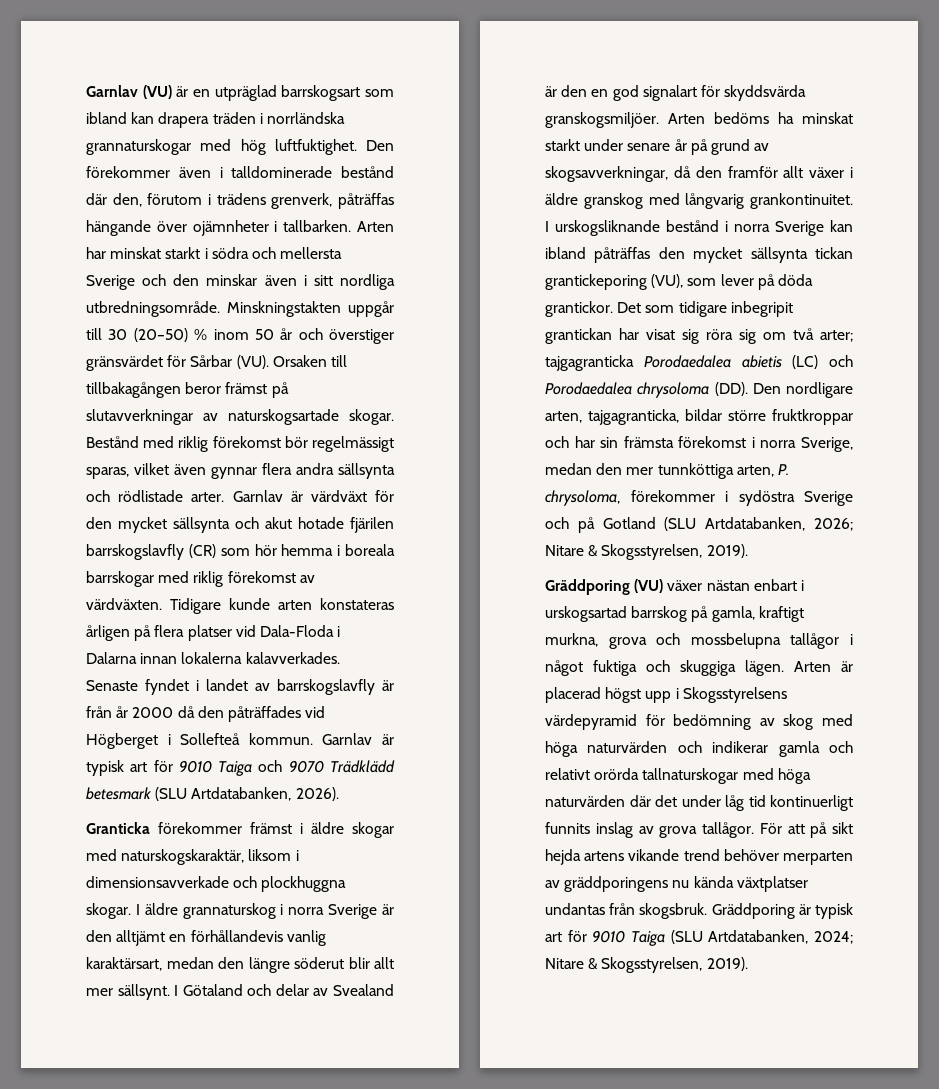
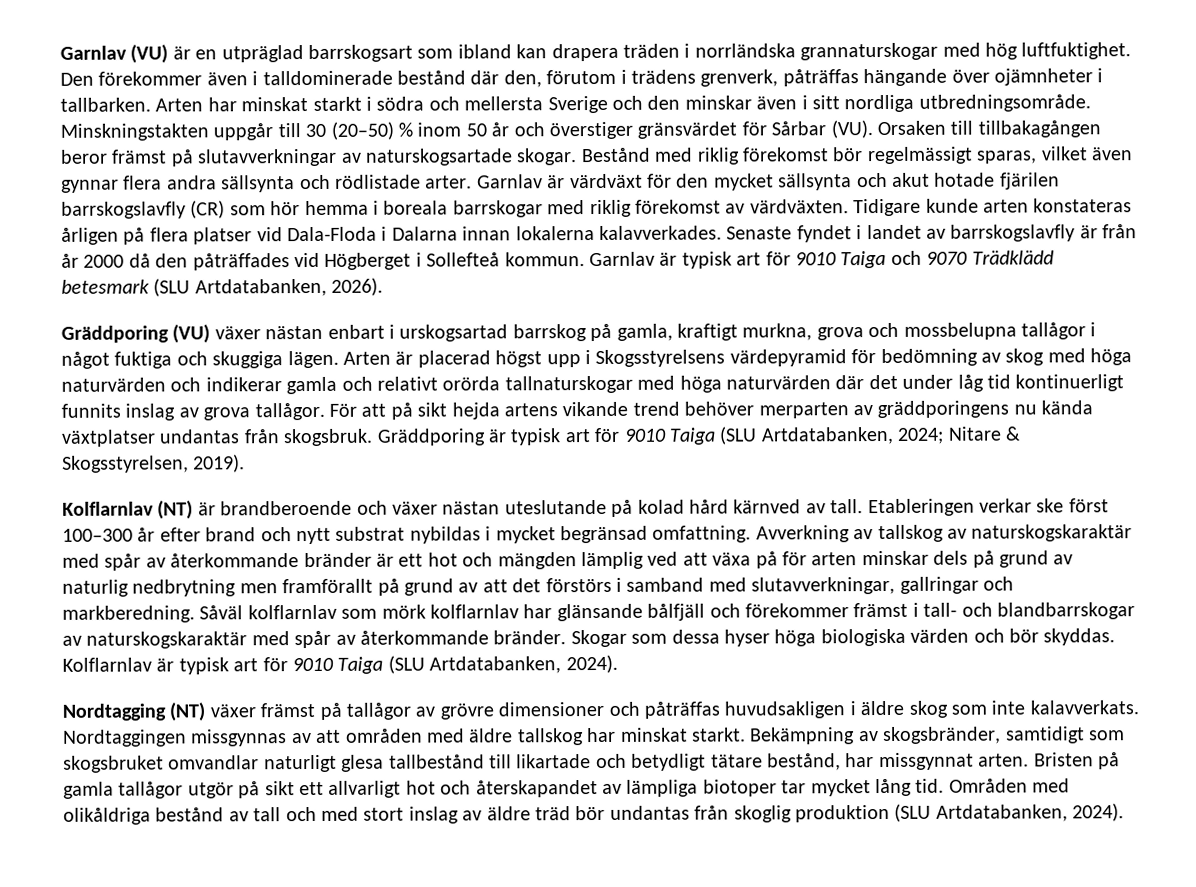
- Granticka förekommer främst i äldre skogar med naturskogskaraktär, liksom i dimensionsavverkade och plockhuggna skogar. I äldre grannaturskog i norra Sverige är den alltjämt en förhållandevis vanlig karaktärsart, medan den längre söderut blir allt mer sällsynt. I Götaland och delar av Svealand är den en god signalart för skyddsvärda granskogsmiljöer. Arten bedöms ha minskat starkt under senare år på grund av skogsavverkningar, då den framför allt växer i äldre granskog med långvarig grankontinuitet. I urskogsliknande bestånd i norra Sverige kan ibland påträffas den mycket sällsynta tickan grantickeporing (VU), som lever på döda grantickor. Det som tidigare inbegripit grantickan har visat sig röra sig om två arter; tajgagranticka Porodaedalea abietis (LC) och Porodaedalea chrysoloma (DD). Den nordligare arten, tajgagranticka, bildar större fruktkroppar och har sin främsta förekomst i norra Sverige, medan den mer tunnköttiga arten, P. chrysoloma, förekommer i sydöstra Sverige och på Gotland (SLU Artdatabanken, 2026; Nitare & Skogsstyrelsen, 2019).
+ Kolflarnlav (NT) är brandberoende och växer nästan uteslutande på kolad hård kärnved av tall. Etableringen verkar ske först 100–300 år efter brand och nytt substrat nybildas i mycket begränsad omfattning. Avverkning av tallskog av naturskogskaraktär med spår av återkommande bränder är ett hot och mängden lämplig ved att växa på för arten minskar dels på grund av naturlig nedbrytning men framförallt på grund av att det förstörs i samband med slutavverkningar, gallringar och markberedning. Såväl kolflarnlav som mörk kolflarnlav har glänsande bålfjäll och förekommer främst i tall- och blandbarrskogar av naturskogskaraktär med spår av återkommande bränder. Skogar som dessa hyser höga biologiska värden och bör skyddas. Kolflarnlav är typisk art för 9010 Taiga (SLU Artdatabanken, 2024).
+ Nordtagging (NT) växer främst på tallågor av grövre dimensioner och påträffas huvudsakligen i äldre skog som inte kalavverkats. Nordtaggingen missgynnas av att områden med äldre tallskog har minskat starkt. Bekämpning av skogsbränder, samtidigt som skogsbruket omvandlar naturligt glesa tallbestånd till likartade och betydligt tätare bestånd, har missgynnat arten. Bristen på gamla tallågor utgör på sikt ett allvarligt hot och återskapandet av lämpliga biotoper tar mycket lång tid. Områden med olikåldriga bestånd av tall och med stort inslag av äldre träd bör undantas från skoglig produktion (SLU Artdatabanken, 2024).

